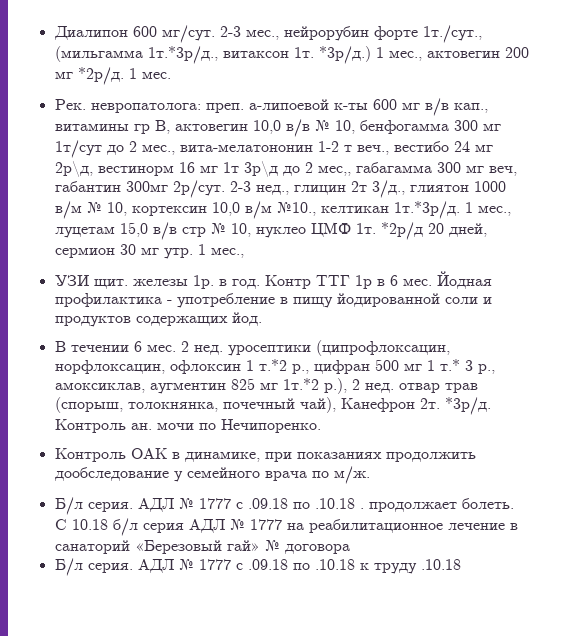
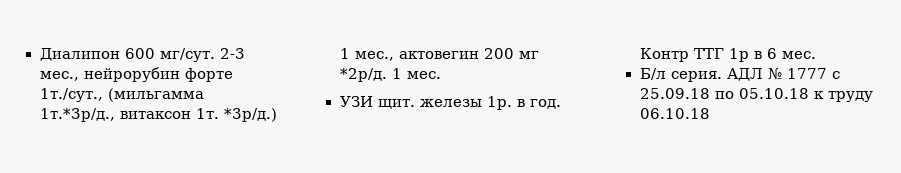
- Рек. невропатолога: преп. а-липоевой к-ты 600 мг в/в кап., витамины гр В, актовегин 10,0 в/в № 10, бенфогамма 300 мг 1т/сут до 2 мес., вита-мелатононин 1-2 т веч., вестибо 24 мг 2р\д, вестинорм 16 мг 1т 3р\д до 2 мес,, габагамма 300 мг веч, габантин 300мг 2р/сут. 2-3 нед., глицин 2т 3/д., глиятон 1000 в/м № 10, кортексин 10,0 в/м №10., келтикан 1т.*3р/д. 1 мес., луцетам 15,0 в/в стр № 10, нуклео ЦМФ 1т. *2р/д 20 дней, сермион 30 мг утр. 1 мес.,
- Контр ТТГ 1р в 6 мес. Йодная профилактика - употребление в пищу йодированной соли и продуктов содержащих йод.
- В течении 6 мес. 2 нед. уросептики (ципрофлоксацин, норфлоксацин, офлоксин 1 т.*2 р., цифран 500 мг 1 т.* 3 р., амоксиклав, аугментин 825 мг 1т.*2 р.), 2 нед. отвар трав (спорыш, толокнянка, почечный чай), Канефрон 2т. *3р/д. Контроль ан. мочи по Нечипоренко.
- Контроль ОАК в динамике, при показаниях продолжить дообследование у семейного врача по м/ж.
- Б/л серия. АДЛ № 1777 с .09.18 по .10.18 . продолжает болеть. С 10.18 б/л серия АДЛ № 1777 на реабилитационное лечение в санаторий «Березовый гай» № договора
- Б/л серия. АДЛ № 1777 с .09.18 по .10.18 к труду .10.18
+ Контр ТТГ 1р в 6 мес.
+ Б/л серия. АДЛ № 1777 с 25.09.18 по 05.10.18 к труду 06.10.18

